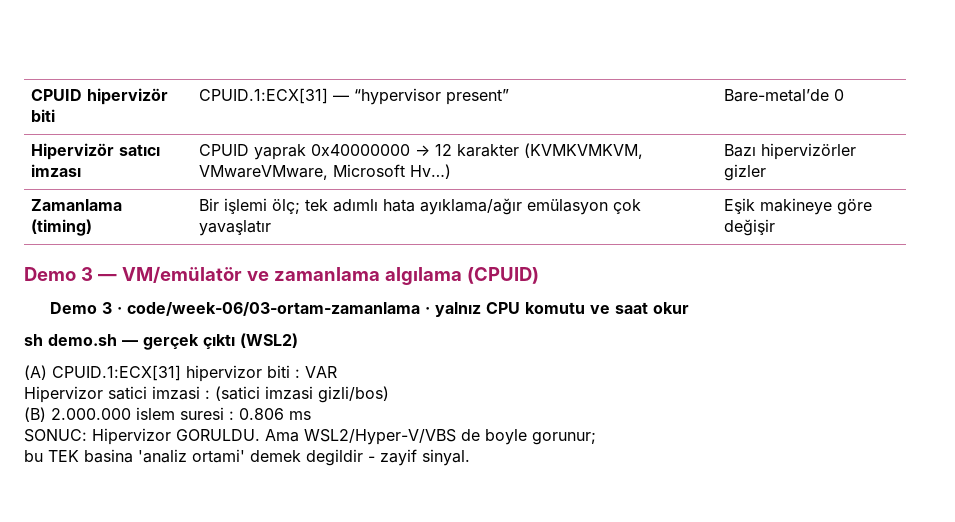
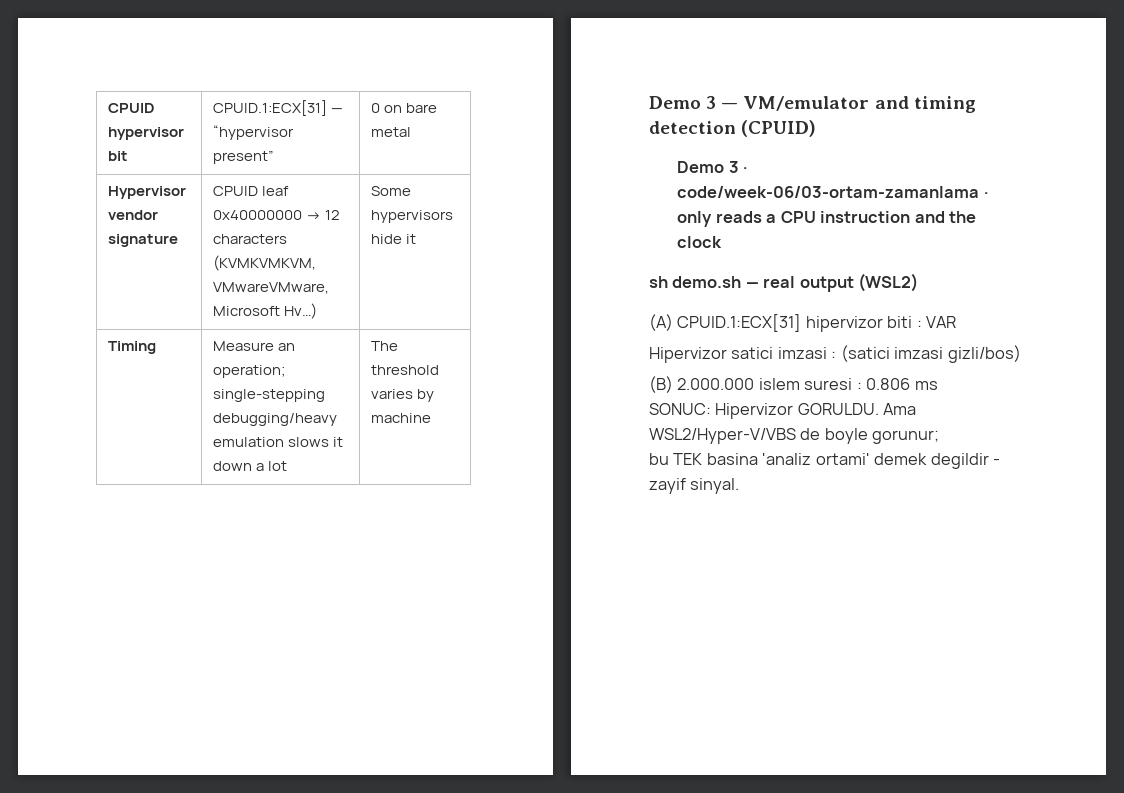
- CPUID hipervizör biti | CPUID.1:ECX[31] — “hypervisor present” | Bare-metal’de 0
- Hipervizör satıcı imzası | CPUID yaprak 0x40000000 → 12 karakter (KVMKVMKVM, VMwareVMware, Microsoft Hv…) | Bazı hipervizörler gizler
- Zamanlama (timing) | Bir işlemi ölç; tek adımlı hata ayıklama/ağır emülasyon çok yavaşlatır | Eşik makineye göre değişir
+ CPUID hypervisor bit | CPUID.1:ECX[31] — “hypervisor present” | 0 on bare metal
+ Hypervisor vendor signature | CPUID leaf 0x40000000 → 12 characters (KVMKVMKVM, VMwareVMware, Microsoft Hv…) | Some hypervisors hide it
+ Timing | Measure an operation; single-stepping debugging/heavy emulation slows it down a lot | The threshold varies by machine
- Demo 3 — VM/emülatör ve zamanlama algılama (CPUID)
+ Demo 3 — VM/emulator and timing detection (CPUID)
- Demo 3 · code/week-06/03-ortam-zamanlama · yalnız CPU komutu ve saat okur
+ Demo 3 · code/week-06/03-ortam-zamanlama · only reads a CPU instruction and the clock
- sh demo.sh — gerçek çıktı (WSL2)
+ sh demo.sh — real output (WSL2)

